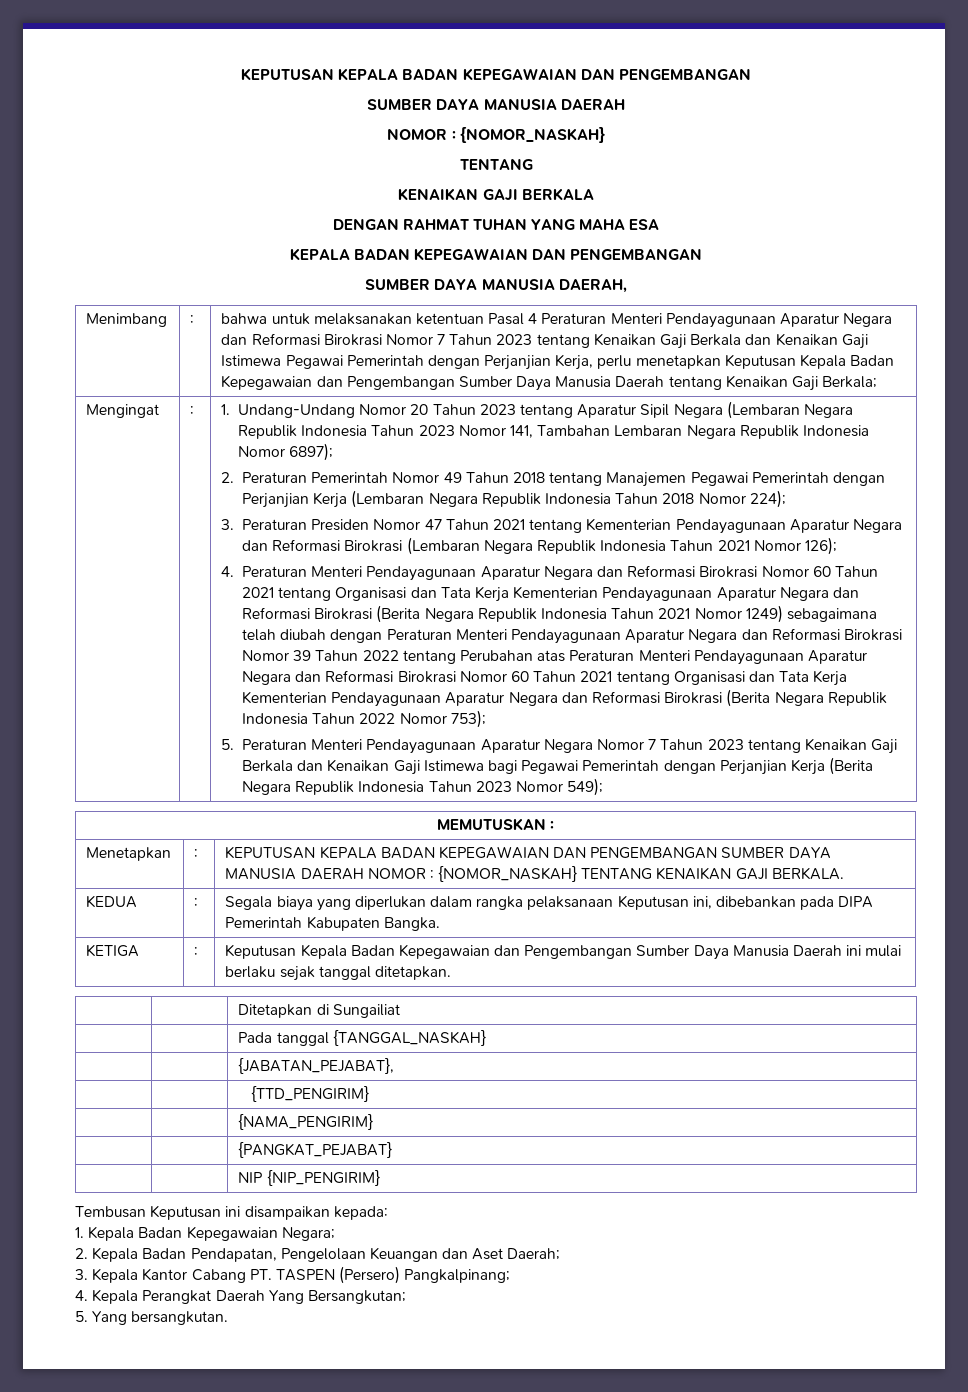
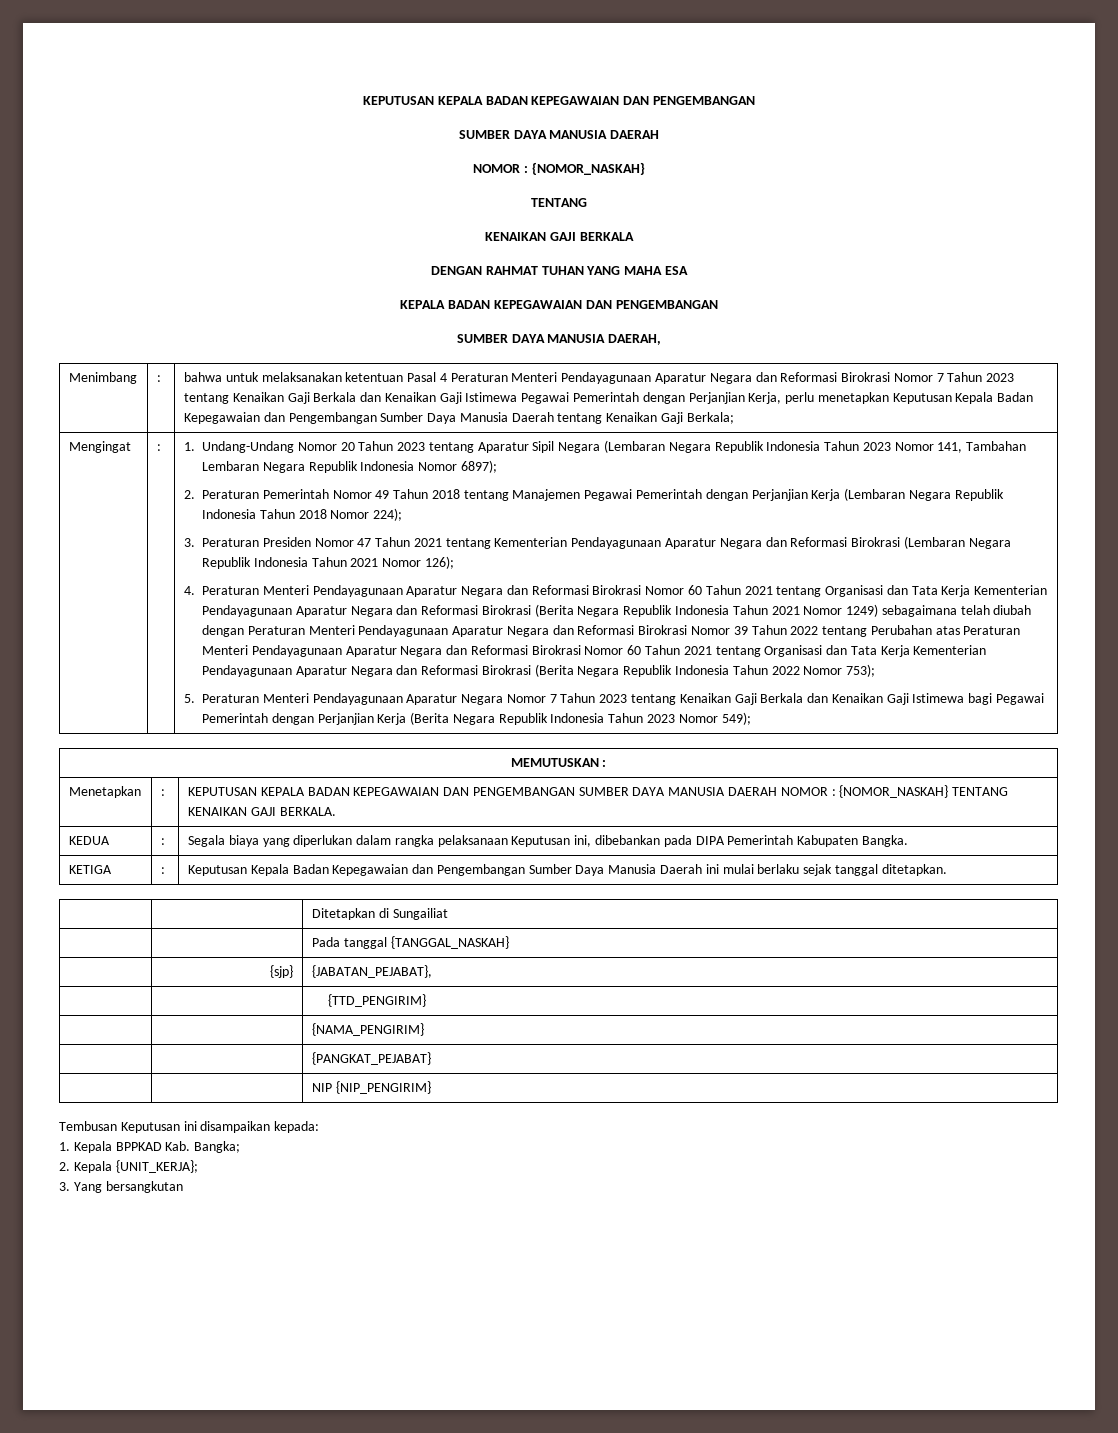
- | | {JABATAN_PEJABAT},
+ | {sjp} | {JABATAN_PEJABAT},
- 1. Kepala Badan Kepegawaian Negara;
+ 1. Kepala BPPKAD Kab. Bangka;
- 2. Kepala Badan Pendapatan, Pengelolaan Keuangan dan Aset Daerah;
- 3. Kepala Kantor Cabang PT. TASPEN (Persero) Pangkalpinang;
- 4. Kepala Perangkat Daerah Yang Bersangkutan;
- 5. Yang bersangkutan.
+ 2. Kepala {UNIT_KERJA};
+ 3. Yang bersangkutan

